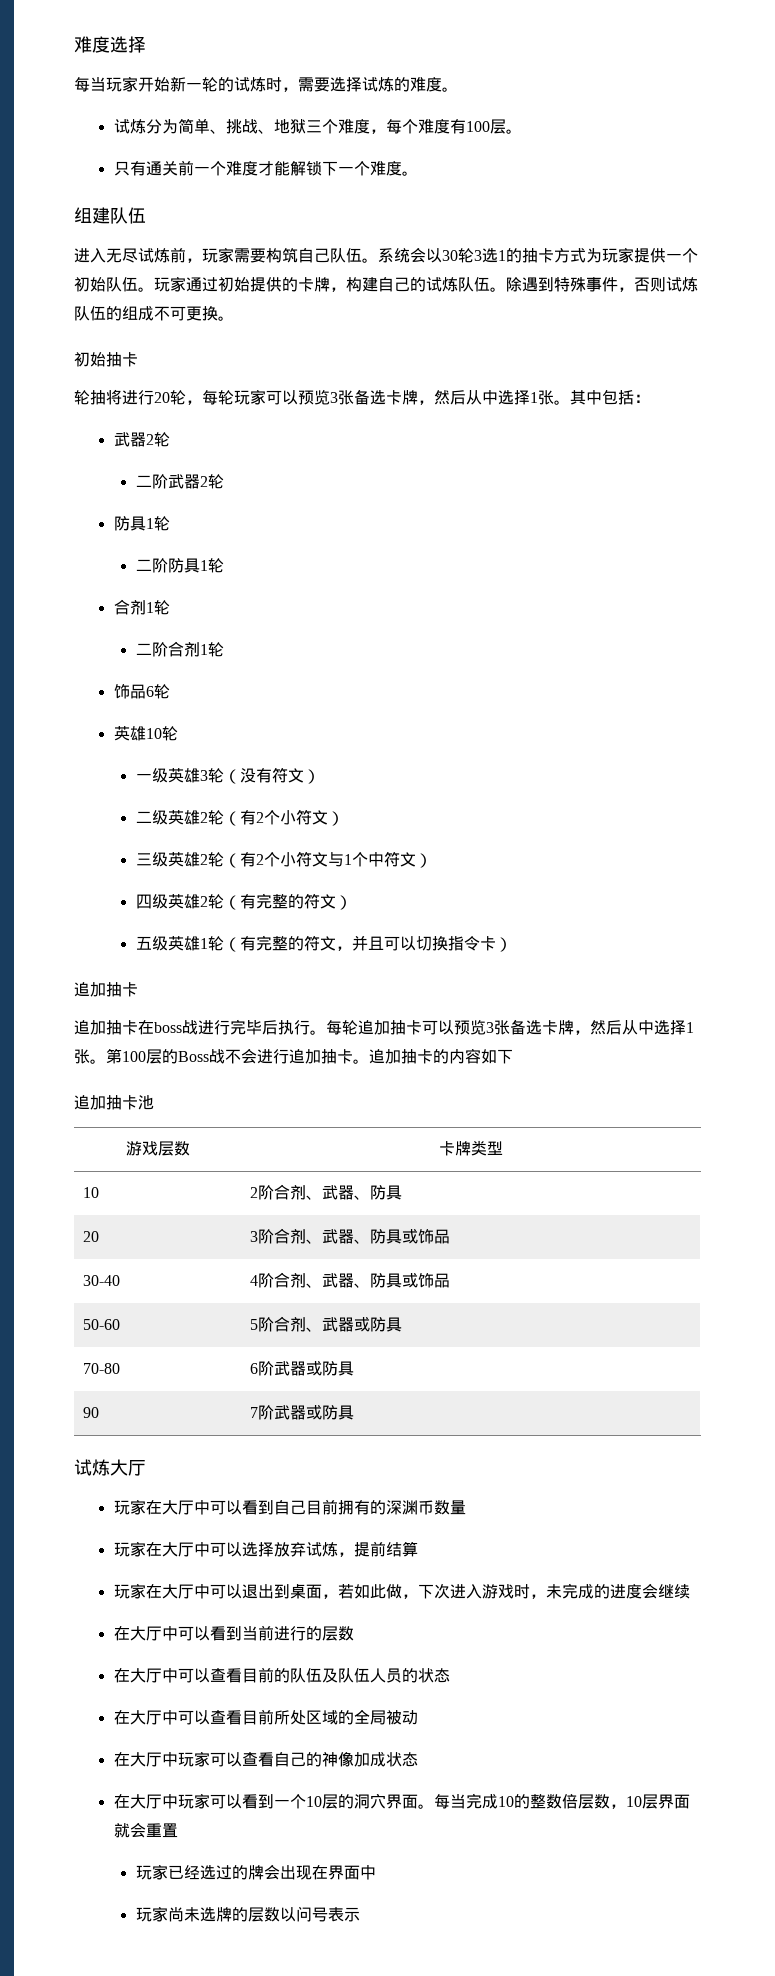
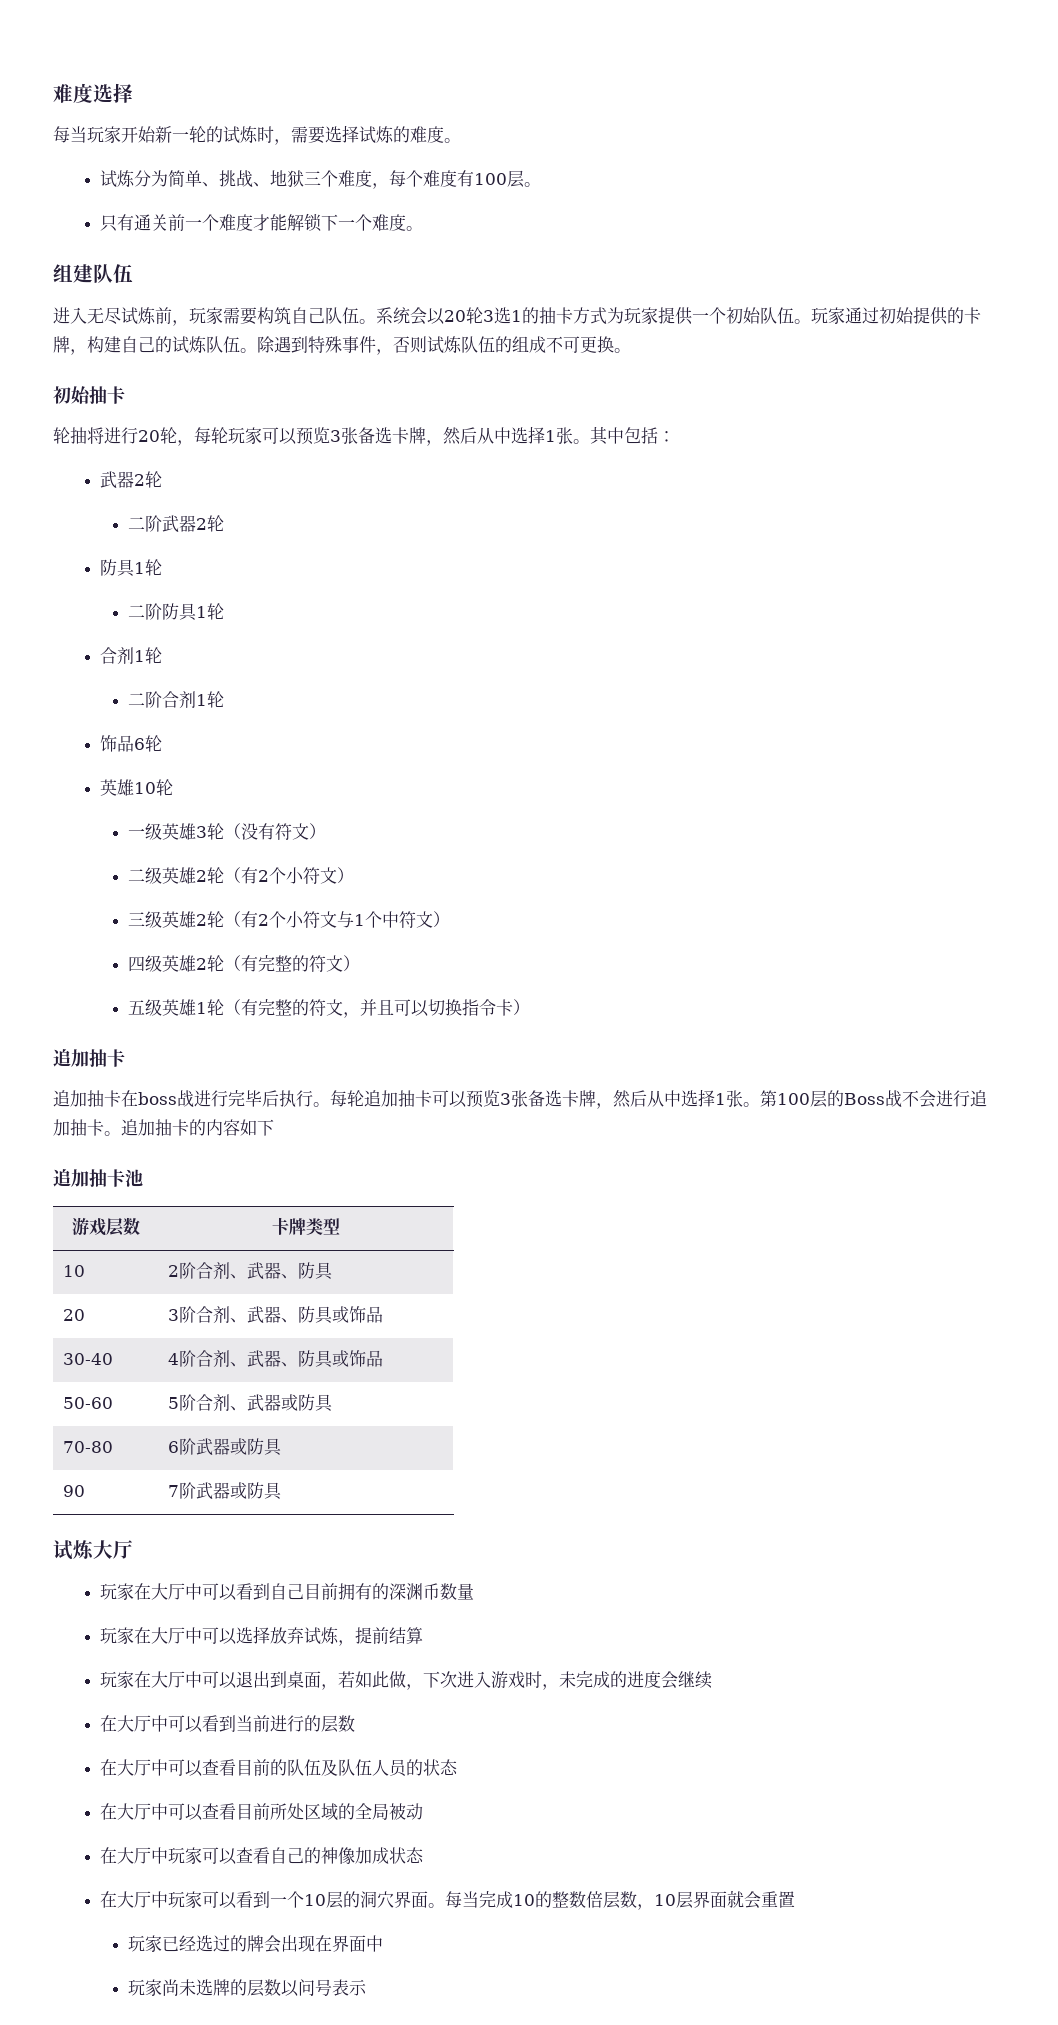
- 系统会以30轮3选1的抽卡方式为玩家提供一个初始队伍。
+ 系统会以20轮3选1的抽卡方式为玩家提供一个初始队伍。

